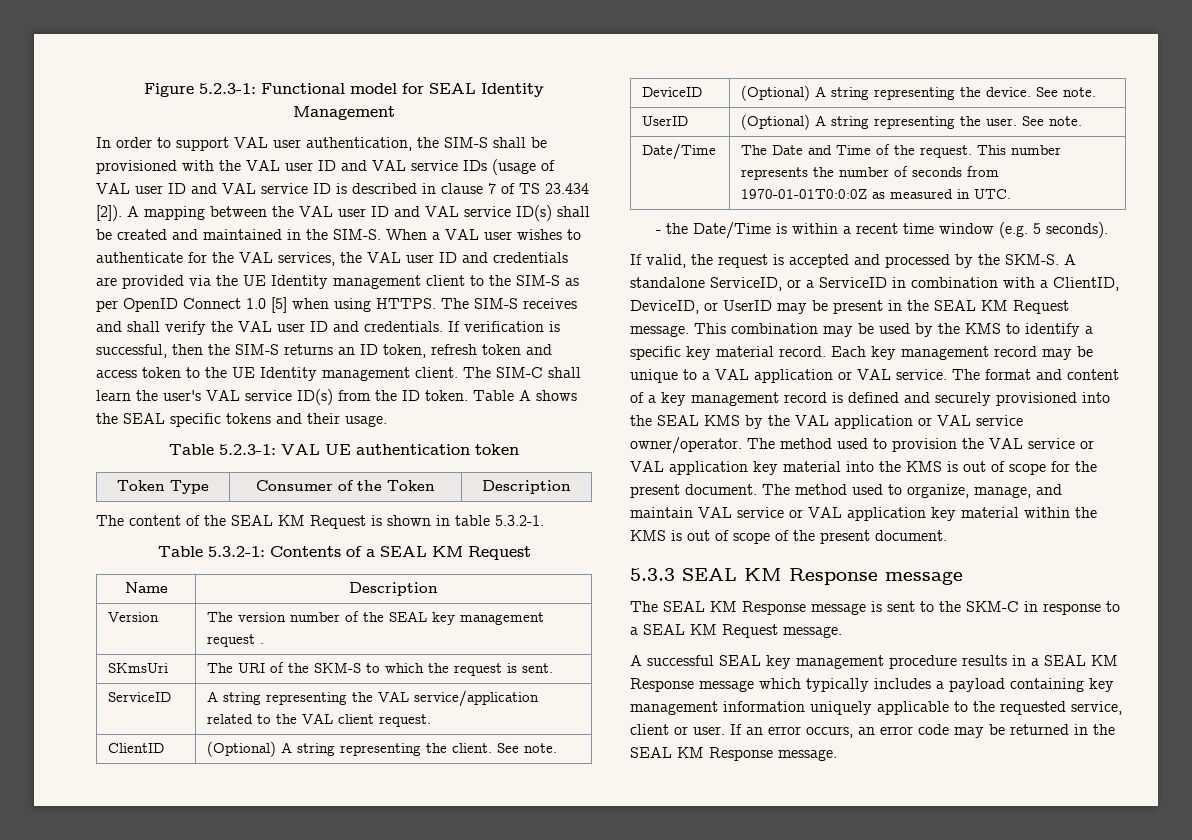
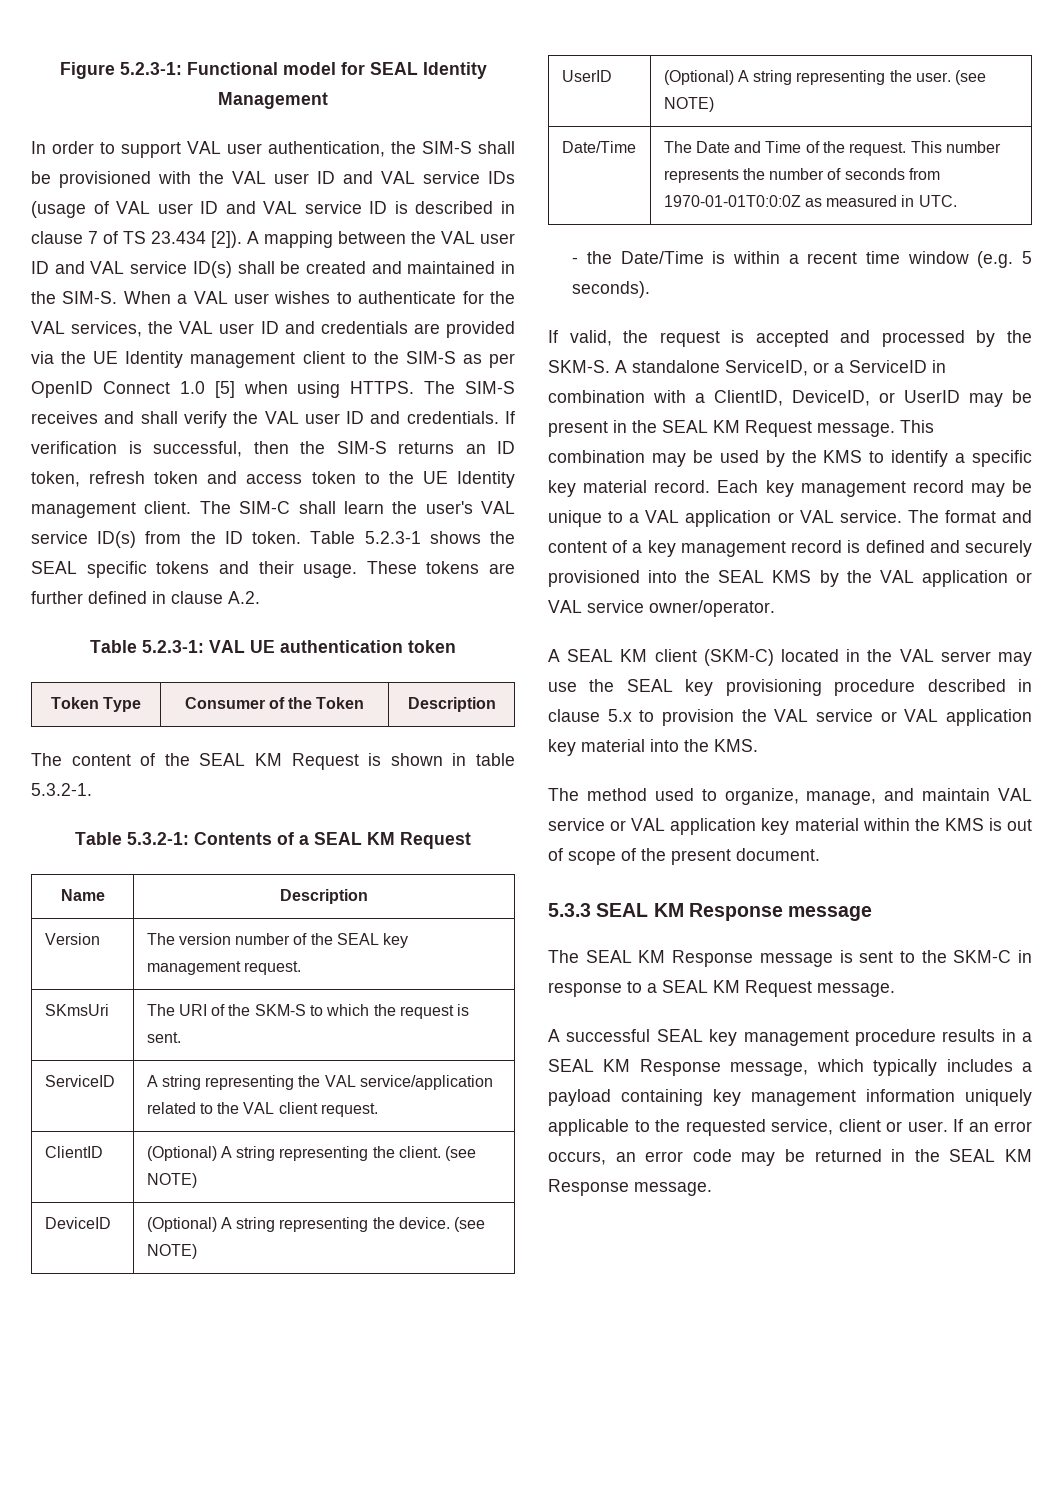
- Table A shows the SEAL specific tokens and their usage.
+ Table 5.2.3-1 shows the SEAL specific tokens and their usage. These tokens are further defined in clause A.2.
- Version | The version number of the SEAL key management request .
+ Version | The version number of the SEAL key management request.
- ClientID | (Optional) A string representing the client. See note.
+ ClientID | (Optional) A string representing the client. (see NOTE)
- DeviceID | (Optional) A string representing the device. See note.
+ DeviceID | (Optional) A string representing the device. (see NOTE)
- UserID | (Optional) A string representing the user. See note.
+ UserID | (Optional) A string representing the user. (see NOTE)
- The format and content of a key management record is defined and securely provisioned into the SEAL KMS by the VAL application or VAL service owner/operator. The method used to provision the VAL service or VAL application key material into the KMS is out of scope for the present document. The method used to organize, manage, and maintain VAL service or VAL application key material within the KMS is out of scope of the present document.
+ The format and content of a key management record is defined and securely provisioned into the SEAL KMS by the VAL application or VAL service owner/operator.
+ A SEAL KM client (SKM-C) located in the VAL server may use the SEAL key provisioning procedure described in clause 5.x to provision the VAL service or VAL application key material into the KMS.
+ The method used to organize, manage, and maintain VAL service or VAL application key material within the KMS is out of scope of the present document.
- A successful SEAL key management procedure results in a SEAL KM Response message which typically includes a payload containing key management information uniquely applicable to the requested service, client or user.
+ A successful SEAL key management procedure results in a SEAL KM Response message, which typically includes a payload containing key management information uniquely applicable to the requested service, client or user.

